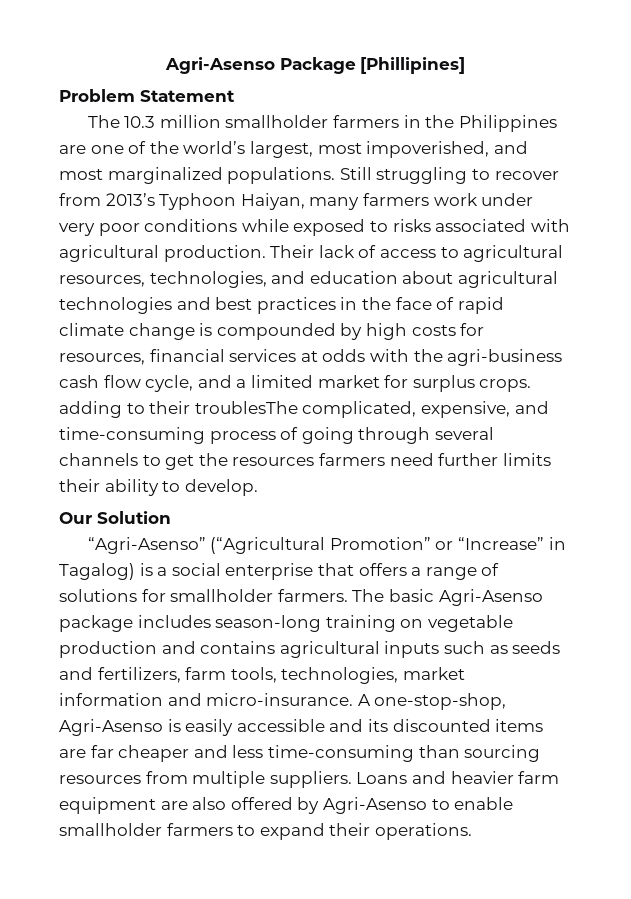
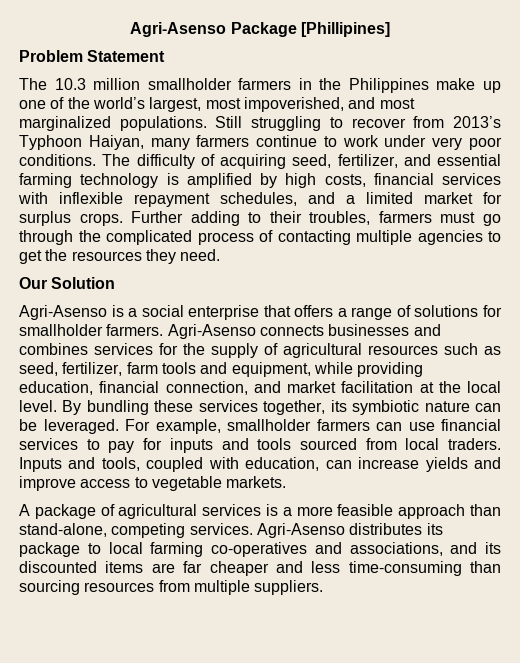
- The 10.3 million smallholder farmers in the Philippines are one of the world’s largest, most impoverished, and most marginalized populations.
+ The 10.3 million smallholder farmers in the Philippines make up one of the world’s largest, most impoverished, and most marginalized populations.
- Still struggling to recover from 2013’s Typhoon Haiyan, many farmers work under very poor conditions while exposed to risks associated with agricultural production. Their lack of access to agricultural resources, technologies, and education about agricultural technologies and best practices in the face of rapid climate change is compounded by high costs for resources, financial services at odds with the agri-business cash flow cycle, and a limited market for surplus crops. adding to their troublesThe complicated, expensive, and time-consuming process of going through several channels to get the resources farmers need further limits their ability to develop.
+ Still struggling to recover from 2013’s Typhoon Haiyan, many farmers continue to work under very poor conditions. The difficulty of acquiring seed, fertilizer, and essential farming technology is amplified by high costs, financial services with inflexible repayment schedules, and a limited market for surplus crops. Further adding to their troubles, farmers must go through the complicated process of contacting multiple agencies to get the resources they need.
  Our Solution
- “Agri-Asenso” (“Agricultural Promotion” or “Increase” in Tagalog) is a social enterprise that offers a range of solutions for smallholder farmers.
+ Agri-Asenso is a social enterprise that offers a range of solutions for smallholder farmers.
- The basic Agri-Asenso package includes season-long training on vegetable production and contains agricultural inputs such as seeds and fertilizers, farm tools, technologies, market information and micro-insurance. A one-stop-shop, Agri-Asenso is easily accessible and its discounted items are far cheaper and less time-consuming than sourcing resources from multiple suppliers. Loans and heavier farm equipment are also offered by Agri-Asenso to enable smallholder farmers to expand their operations.
+ Agri-Asenso connects businesses and combines services for the supply of agricultural resources such as seed, fertilizer, farm tools and equipment, while providing education, financial connection, and market facilitation at the local level. By bundling these services together, its symbiotic nature can be leveraged. For example, smallholder farmers can use financial services to pay for inputs and tools sourced from local traders. Inputs and tools, coupled with education, can increase yields and improve access to vegetable markets.
+ A package of agricultural services is a more feasible approach than stand-alone, competing services. Agri-Asenso distributes its package to local farming co-operatives and associations, and its discounted items are far cheaper and less time-consuming than sourcing resources from multiple suppliers.

